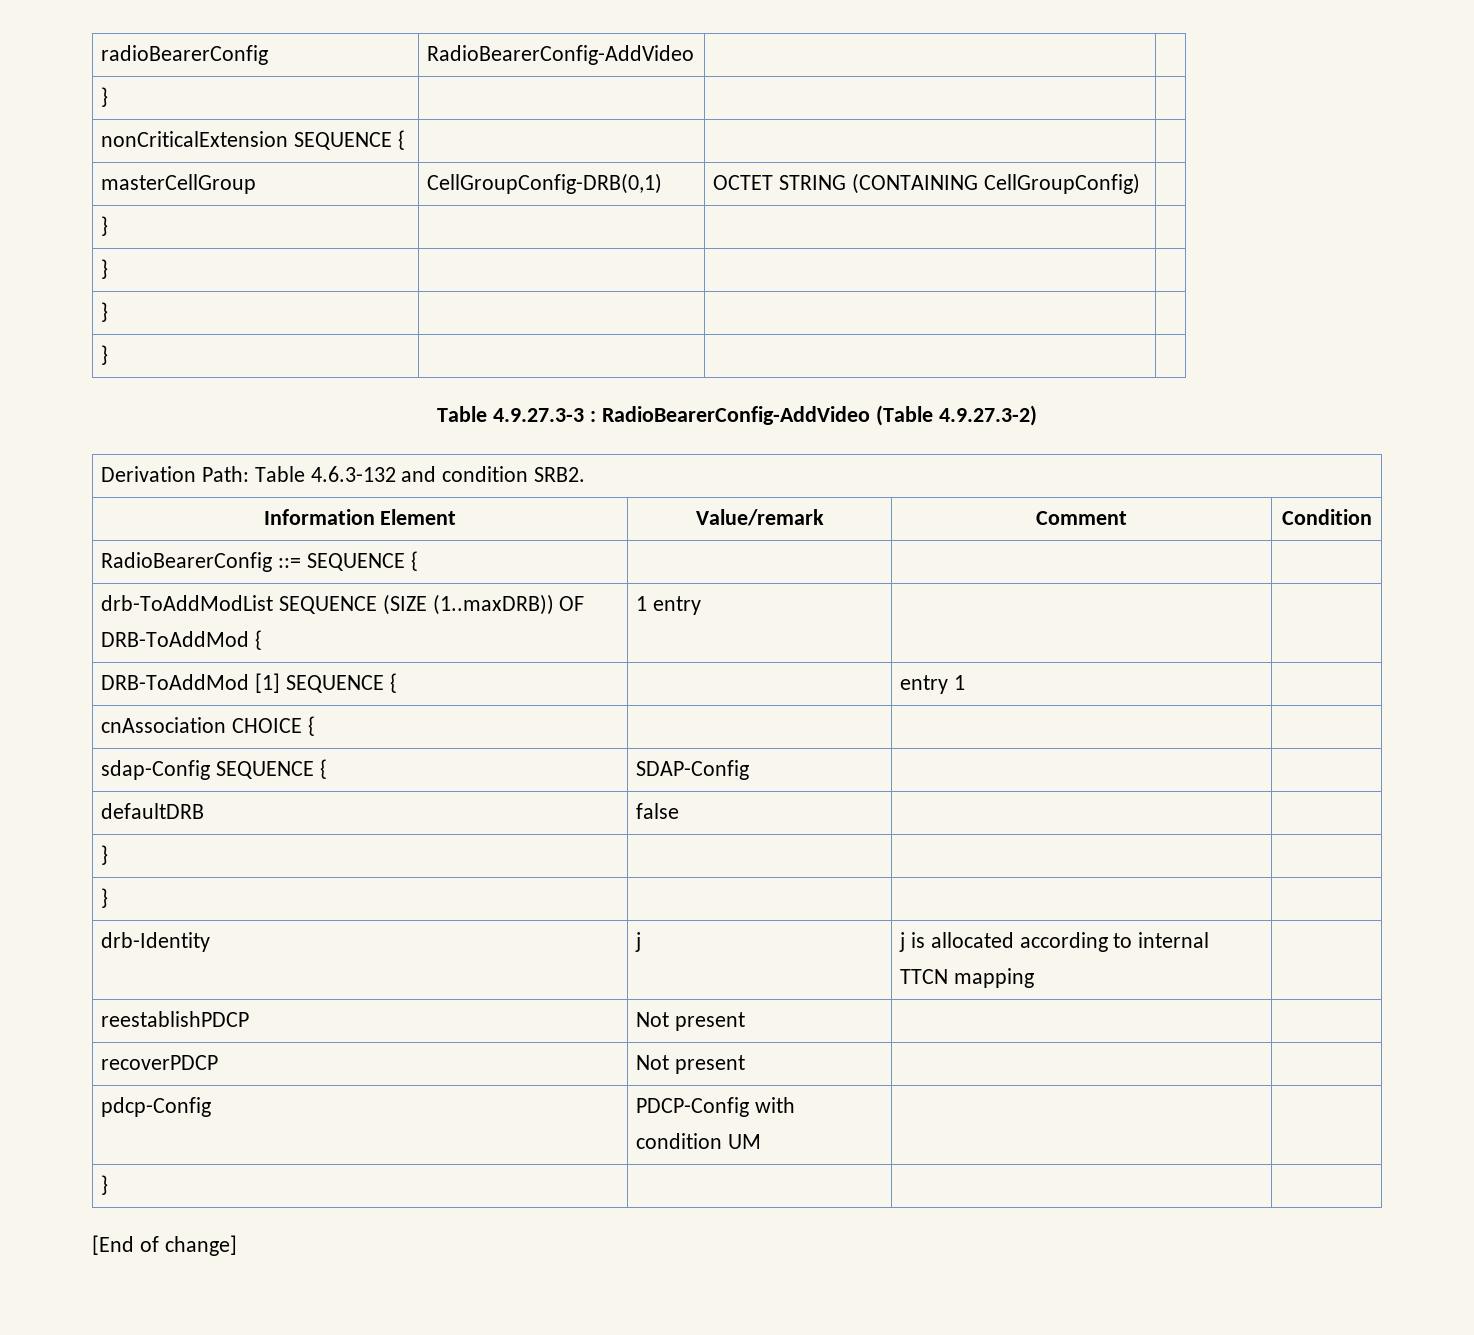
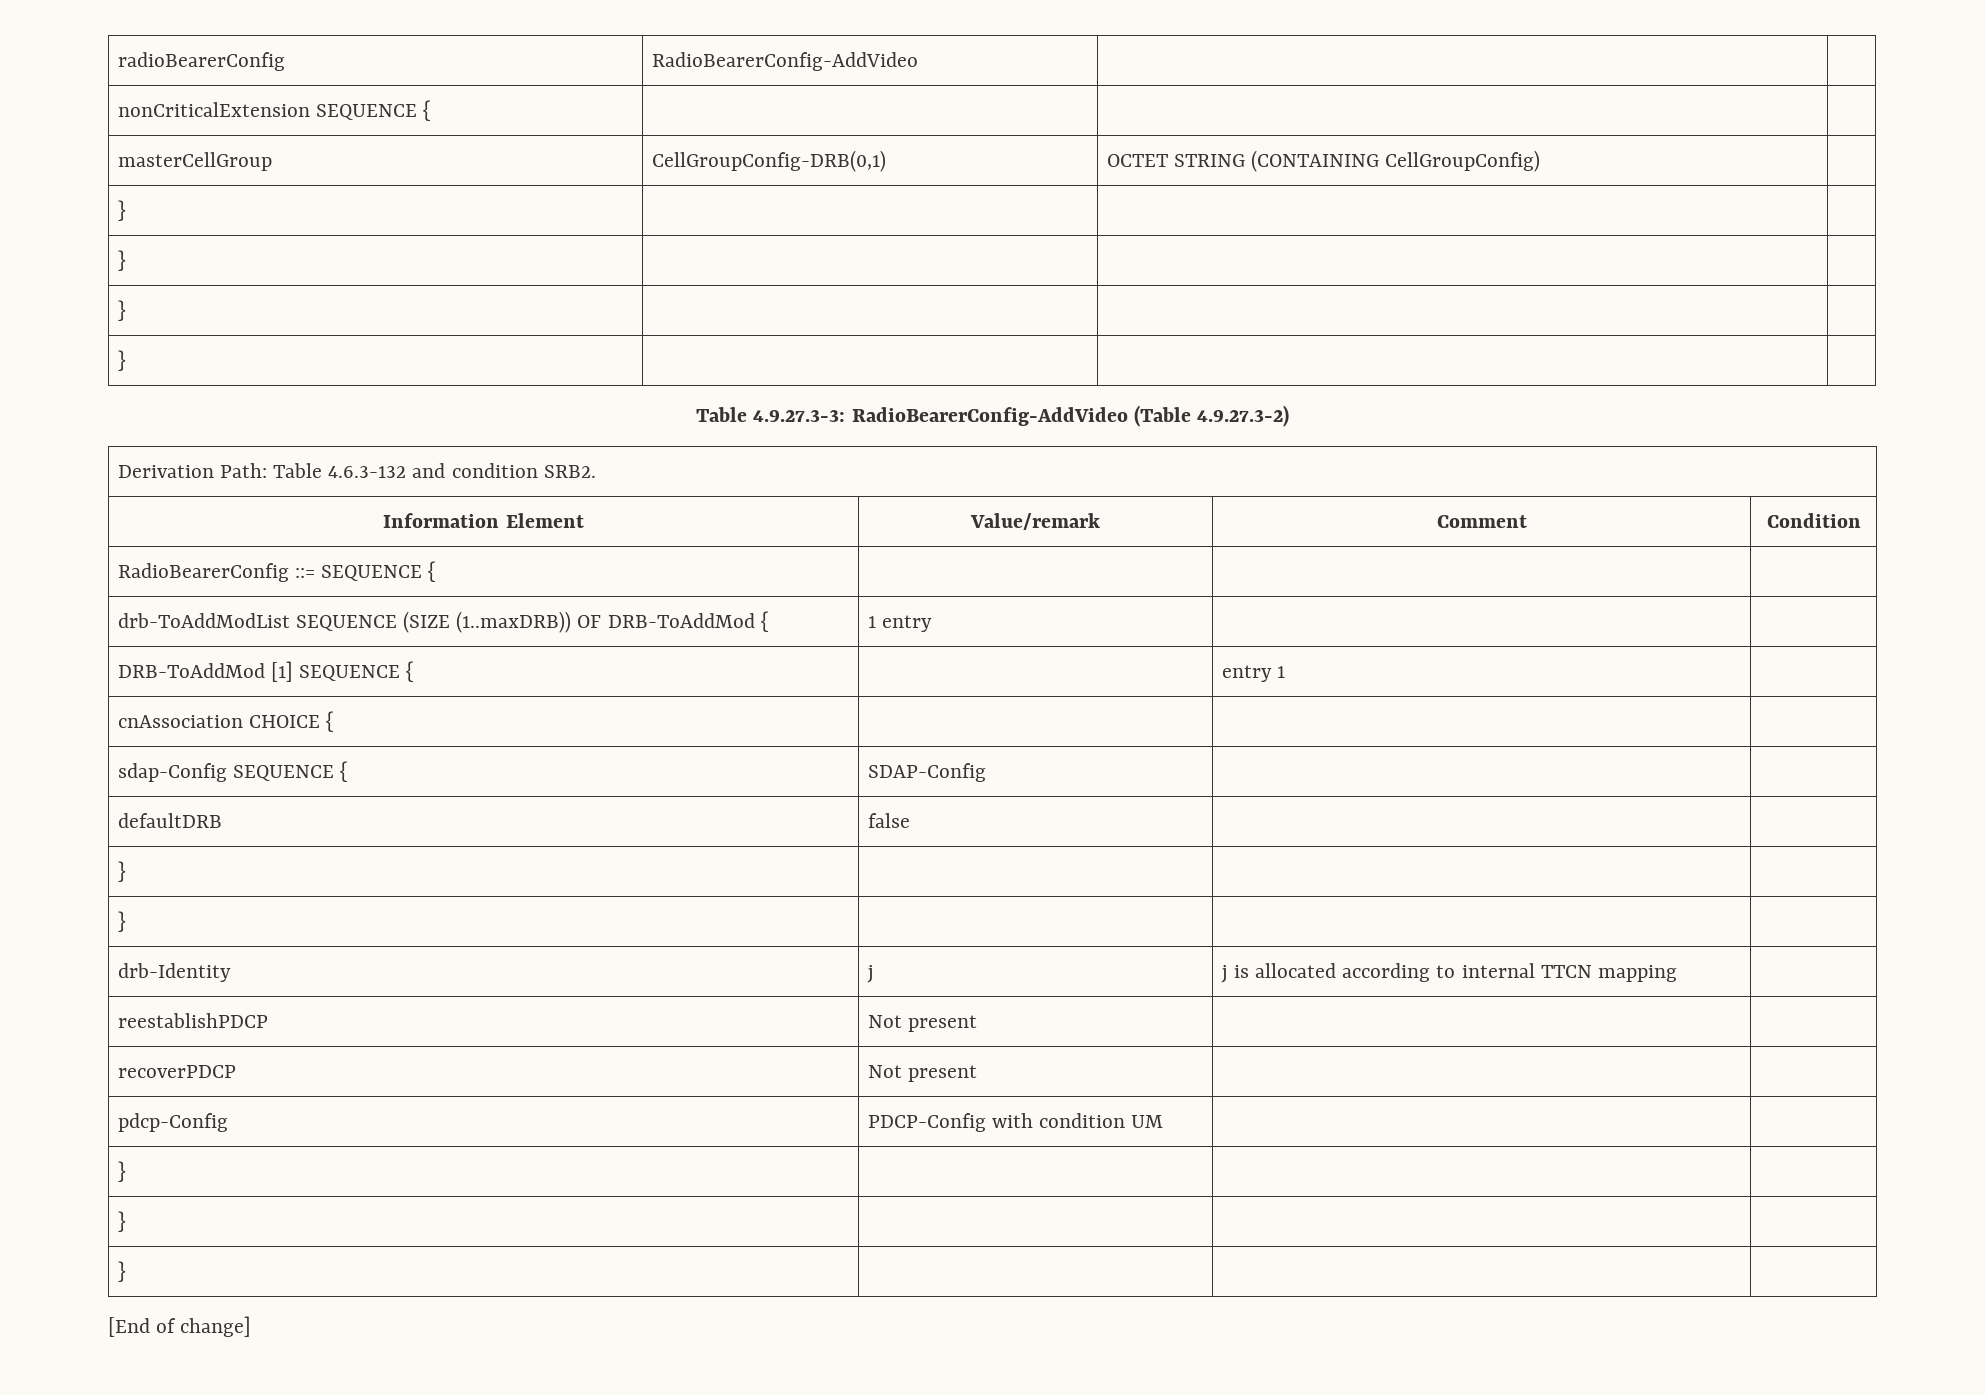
  radioBearerConfig | RadioBearerConfig-AddVideo | |
- } | | |
- Table 4.9.27.3-3 : RadioBearerConfig-AddVideo (Table 4.9.27.3-2)
+ Table 4.9.27.3-3: RadioBearerConfig-AddVideo (Table 4.9.27.3-2)
  pdcp-Config | PDCP-Config with condition UM | |
+ } | | |
+ } | | |

